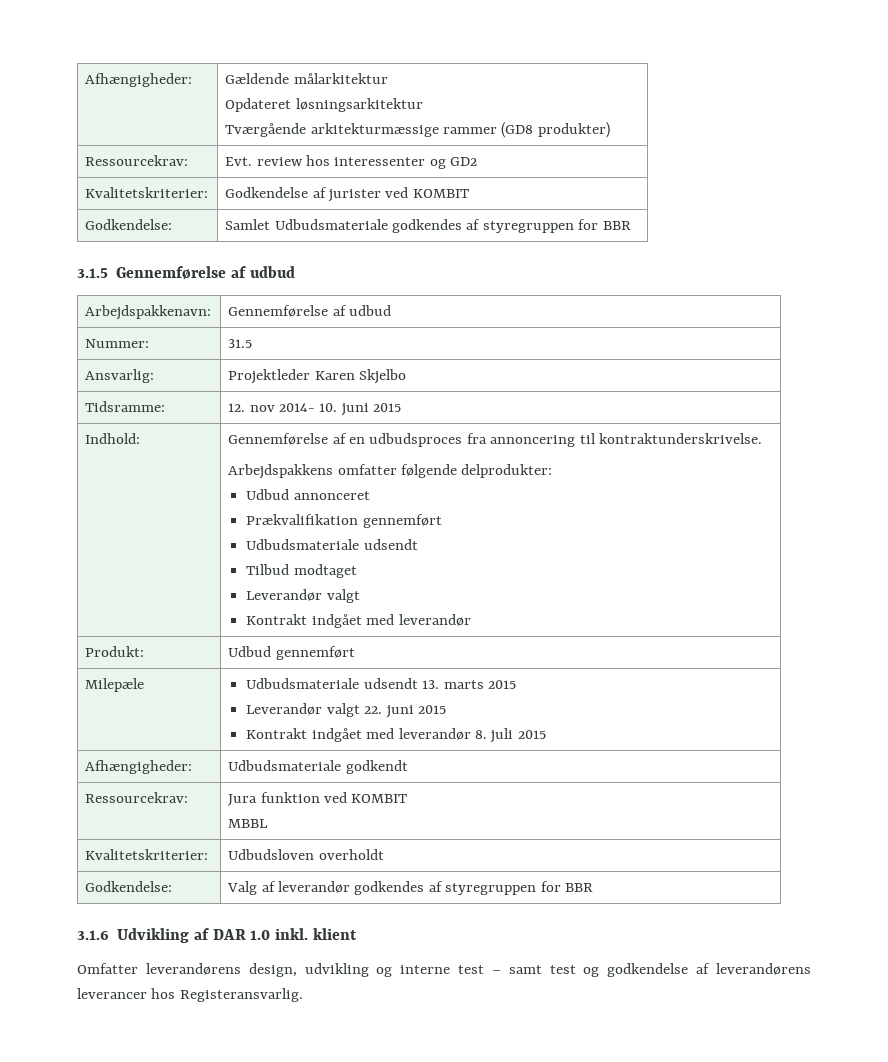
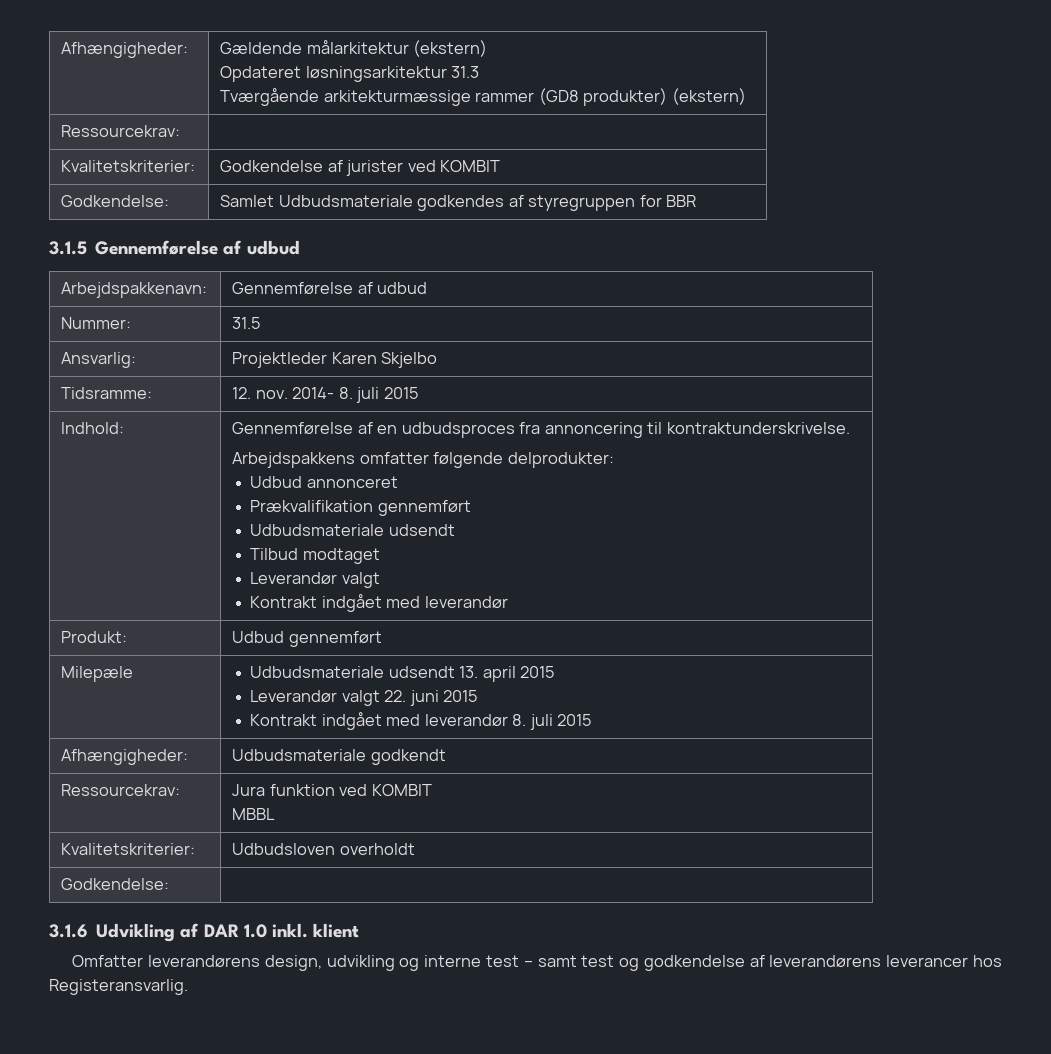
- Afhængigheder: | Gældende målarkitektur
- Opdateret løsningsarkitektur
- Tværgående arkitekturmæssige rammer (GD8 produkter)
- Ressourcekrav: | Evt. review hos interessenter og GD2
+ Afhængigheder: | Gældende målarkitektur (ekstern)
+ Opdateret løsningsarkitektur 31.3
+ Tværgående arkitekturmæssige rammer (GD8 produkter) (ekstern)
+ Ressourcekrav: |
- Tidsramme: | 12. nov 2014- 10. juni 2015
+ Tidsramme: | 12. nov. 2014- 8. juli 2015
- Milepæle | Udbudsmateriale udsendt 13. marts 2015
+ Milepæle | Udbudsmateriale udsendt 13. april 2015
  Kvalitetskriterier: | Udbudsloven overholdt
- Godkendelse: | Valg af leverandør godkendes af styregruppen for BBR
+ Godkendelse: |

